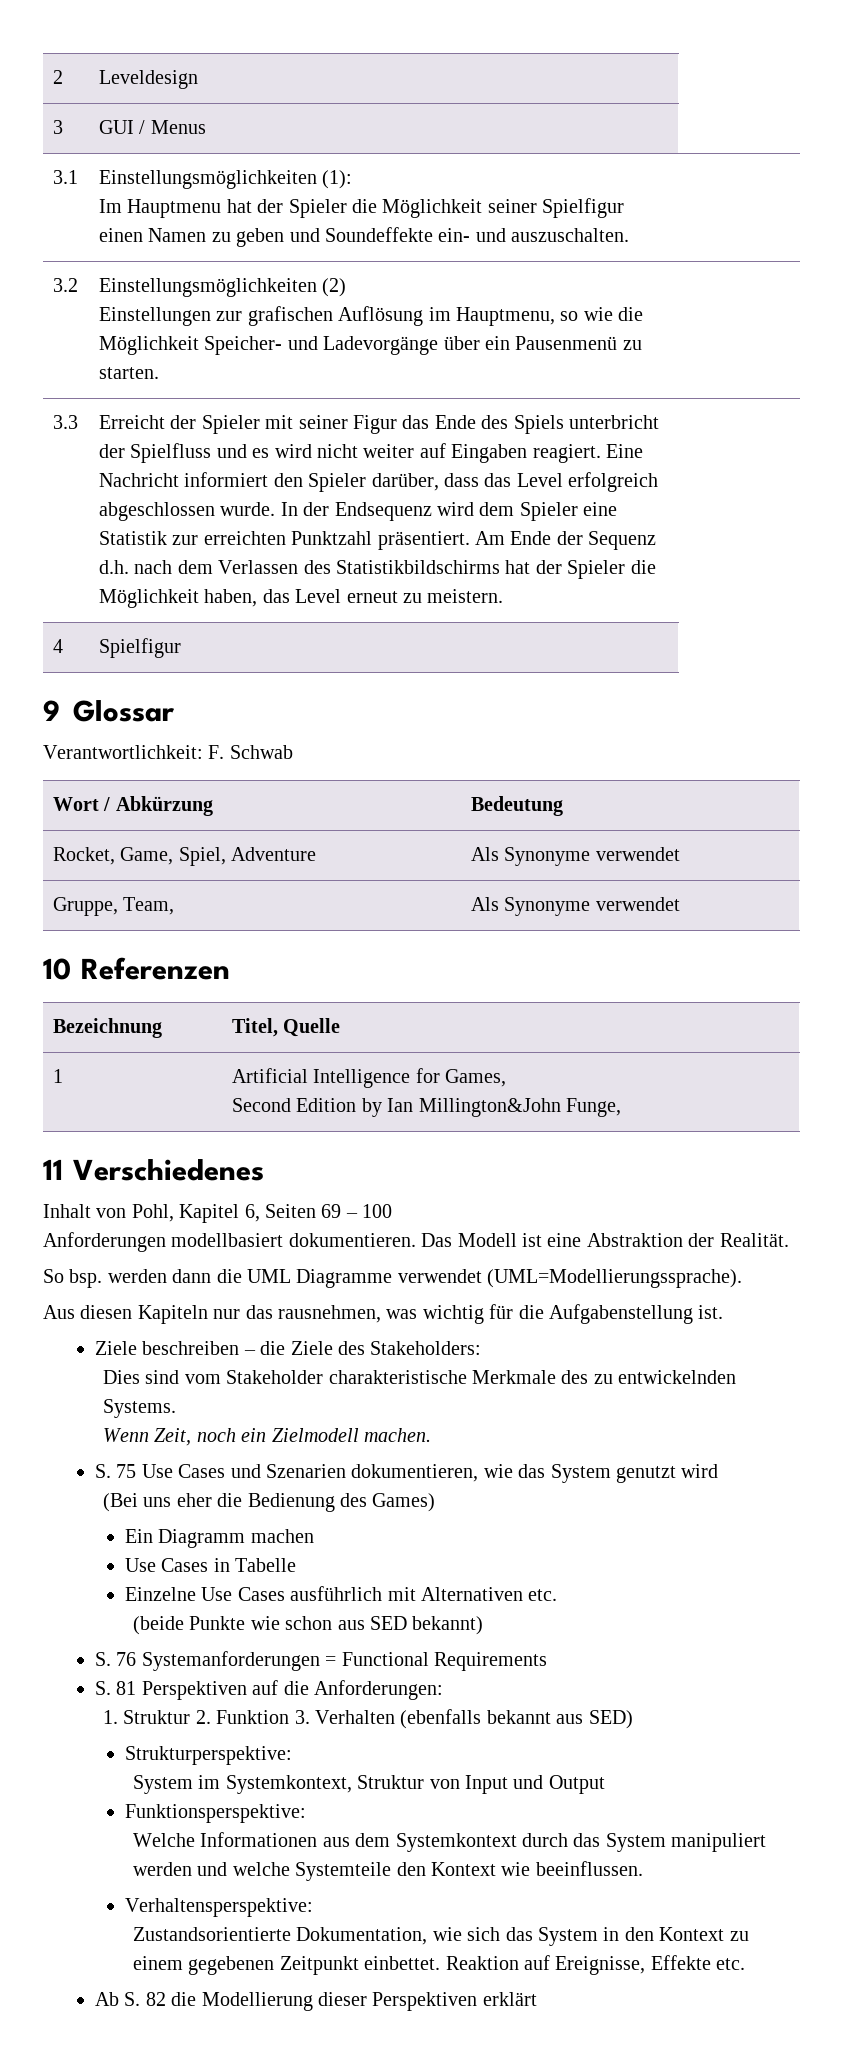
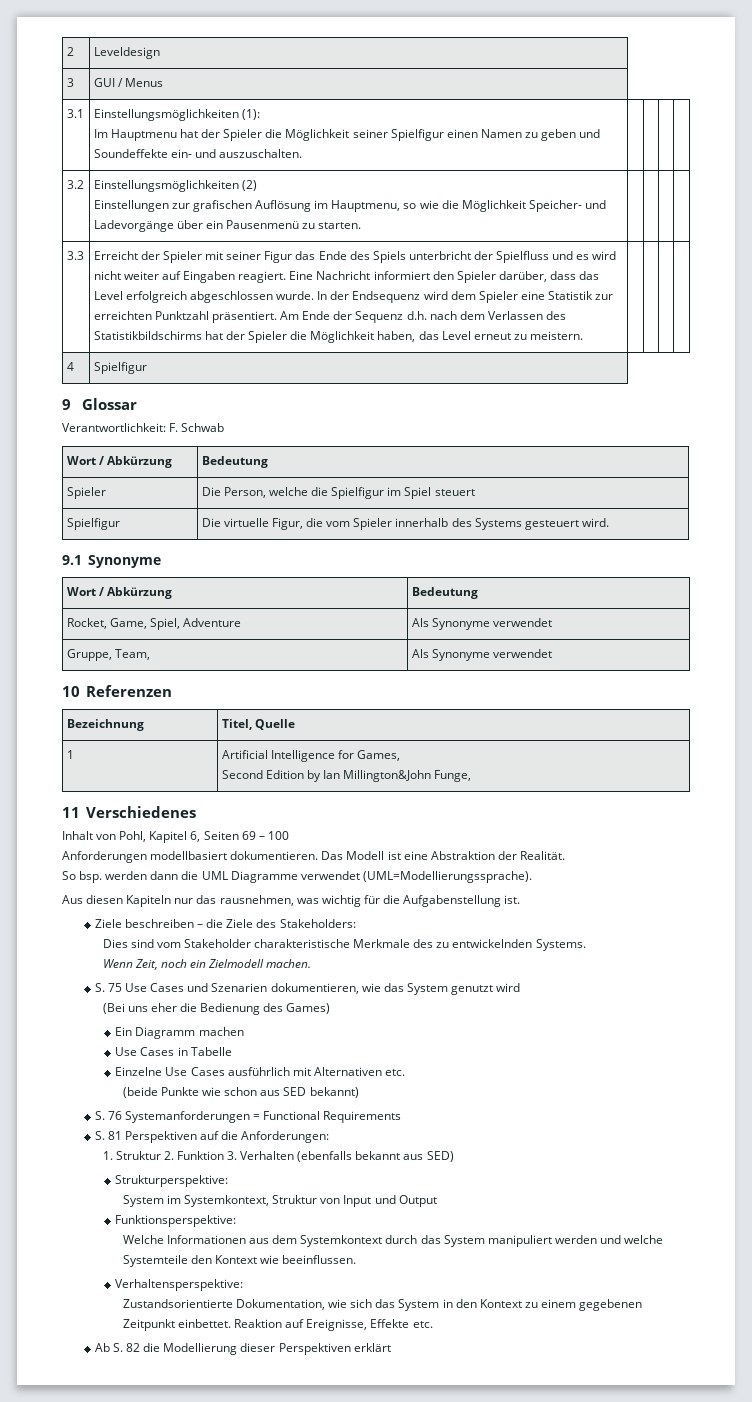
+ Spieler | Die Person, welche die Spielfigur im Spiel steuert
+ Spielfigur | Die virtuelle Figur, die vom Spieler innerhalb des Systems gesteuert wird.
+ 9.1 Synonyme
+ Wort / Abkürzung | Bedeutung

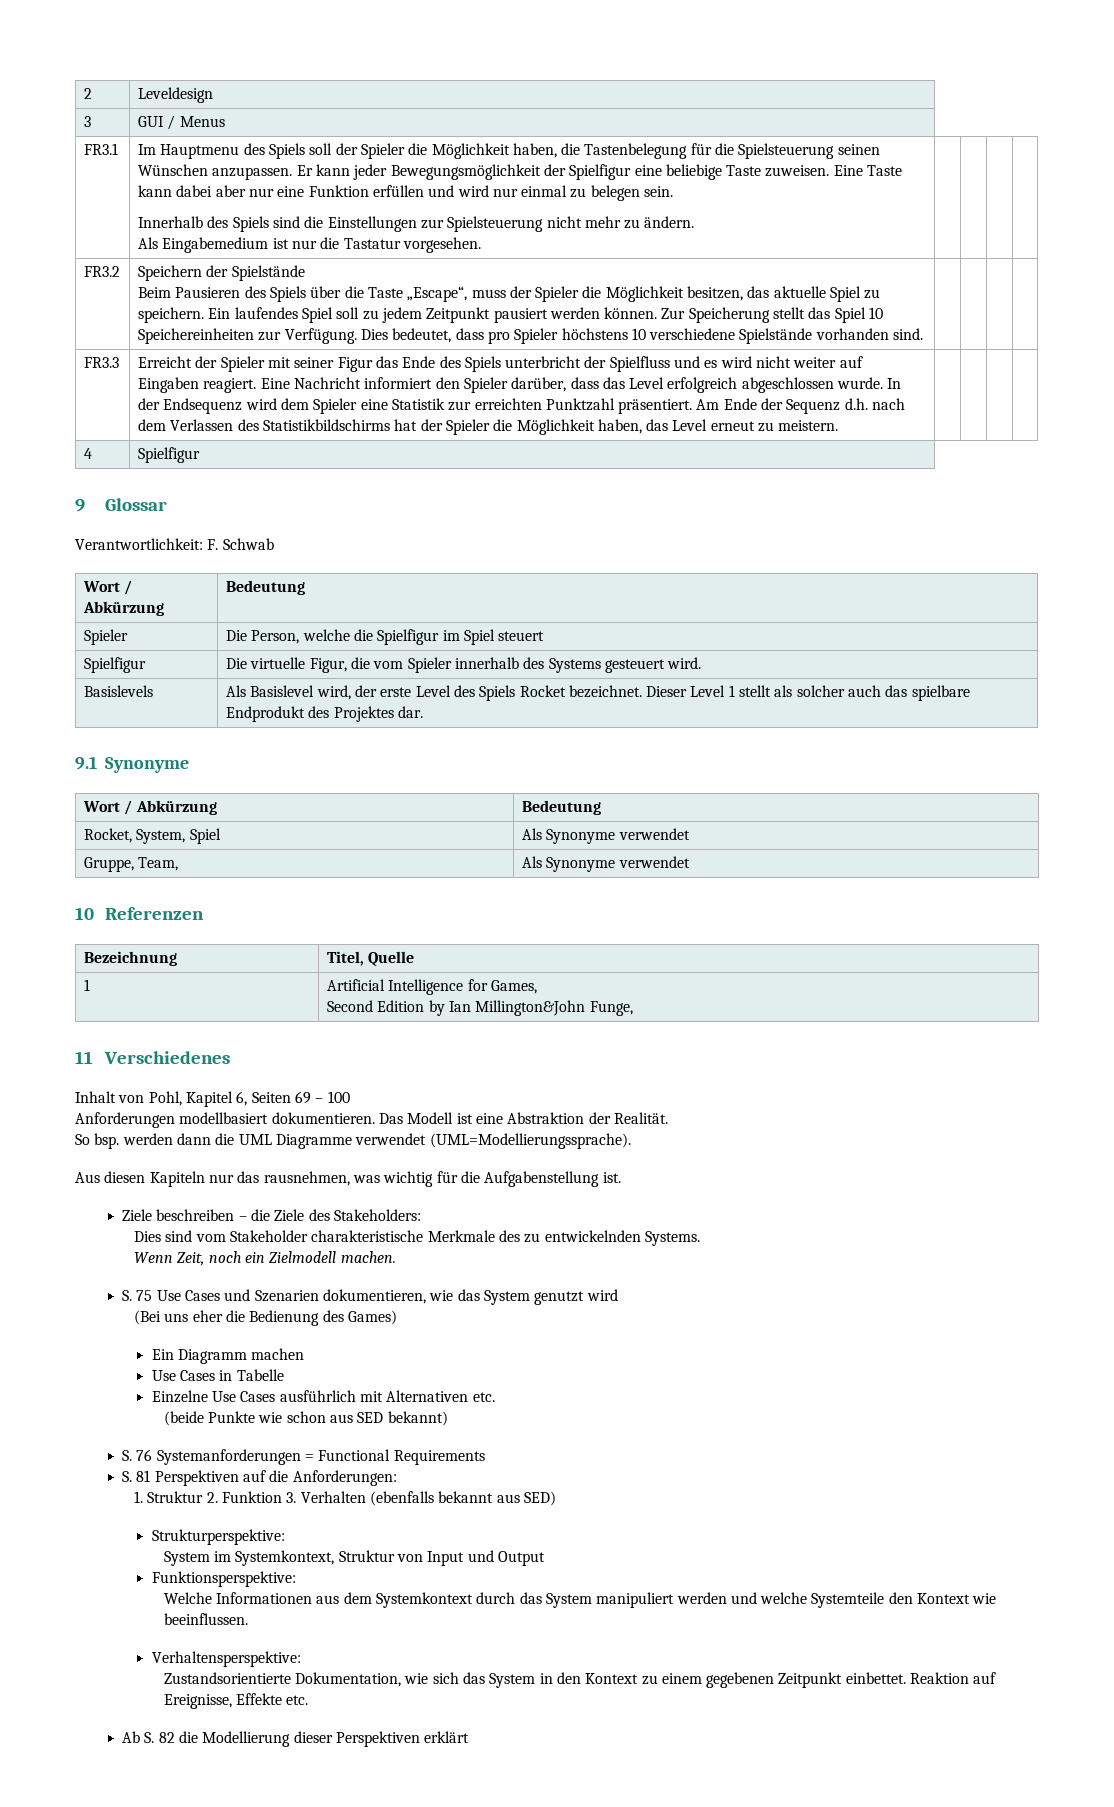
- 3.1 | Einstellungsmöglichkeiten (1):
- Im Hauptmenu hat der Spieler die Möglichkeit seiner Spielfigur einen Namen zu geben und Soundeffekte ein- und auszuschalten. | | | |
- 3.2 | Einstellungsmöglichkeiten (2)
- Einstellungen zur grafischen Auflösung im Hauptmenu, so wie die Möglichkeit Speicher- und Ladevorgänge über ein Pausenmenü zu starten. | | | |
- 3.3
+ FR3.1 | Im Hauptmenu des Spiels soll der Spieler die Möglichkeit haben, die Tastenbelegung für die Spielsteuerung seinen Wünschen anzupassen. Er kann jeder Bewegungsmöglichkeit der Spielfigur eine beliebige Taste zuweisen. Eine Taste kann dabei aber nur eine Funktion erfüllen und wird nur einmal zu belegen sein.
+ Innerhalb des Spiels sind die Einstellungen zur Spielsteuerung nicht mehr zu ändern.
+ Als Eingabemedium ist nur die Tastatur vorgesehen. | | | |
+ FR3.2 | Speichern der Spielstände
+ Beim Pausieren des Spiels über die Taste „Escape“, muss der Spieler die Möglichkeit besitzen, das aktuelle Spiel zu speichern. Ein laufendes Spiel soll zu jedem Zeitpunkt pausiert werden können. Zur Speicherung stellt das Spiel 10 Speichereinheiten zur Verfügung. Dies bedeutet, dass pro Spieler höchstens 10 verschiedene Spielstände vorhanden sind. | | | |
+ FR3.3
+ Basislevels | Als Basislevel wird, der erste Level des Spiels Rocket bezeichnet. Dieser Level 1 stellt als solcher auch das spielbare Endprodukt des Projektes dar.
- Rocket, Game, Spiel, Adventure | Als Synonyme verwendet
+ Rocket, System, Spiel | Als Synonyme verwendet

